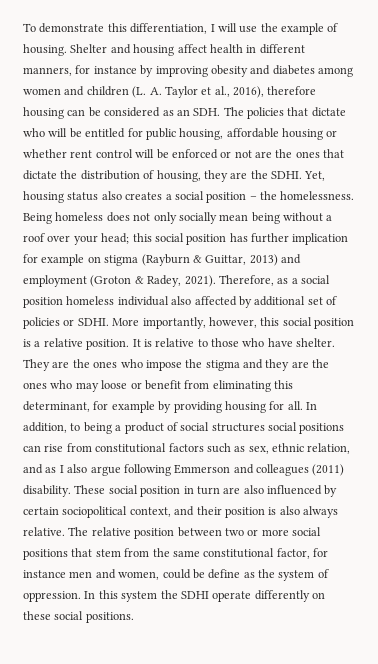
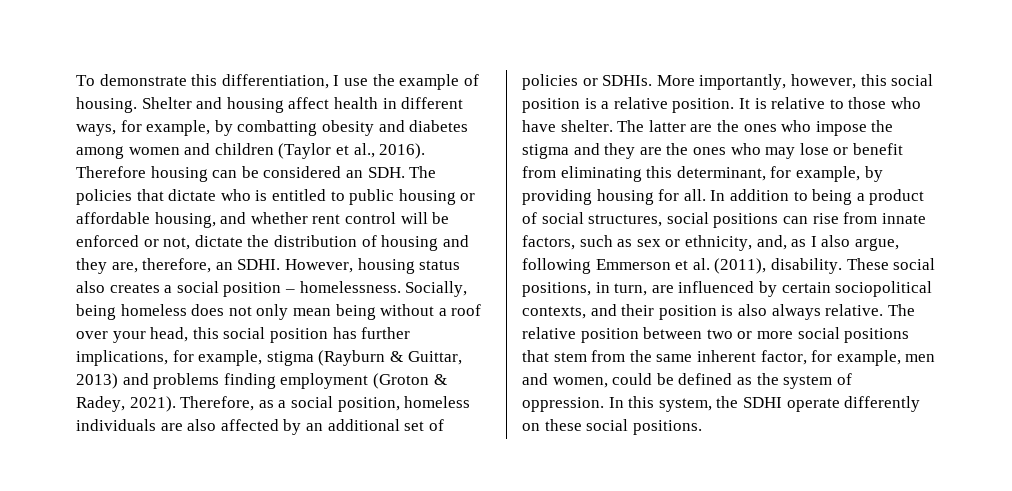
- To demonstrate this differentiation, I will use the example of housing.
+ To demonstrate this differentiation, I use the example of housing.
- Shelter and housing affect health in different manners, for instance by improving obesity and diabetes among women and children (L. A. Taylor et al., 2016), therefore housing can be considered as an SDH. The policies that dictate who will be entitled for public housing, affordable housing or whether rent control will be enforced or not are the ones that dictate the distribution of housing, they are the SDHI. Yet, housing status also creates a social position – the homelessness. Being homeless does not only socially mean being without a roof over your head; this social position has further implication for example on stigma (Rayburn & Guittar, 2013) and employment (Groton & Radey, 2021).
+ Shelter and housing affect health in different ways, for example, by combatting obesity and diabetes among women and children (Taylor et al., 2016). Therefore housing can be considered an SDH. The policies that dictate who is entitled to public housing or affordable housing, and whether rent control will be enforced or not, dictate the distribution of housing and they are, therefore, an SDHI. However, housing status also creates a social position – homelessness. Socially, being homeless does not only mean being without a roof over your head, this social position has further implications, for example, stigma (Rayburn & Guittar, 2013) and problems finding employment (Groton & Radey, 2021).
- Therefore, as a social position homeless individual also affected by additional set of policies or SDHI.
+ Therefore, as a social position, homeless individuals are also affected by an additional set of policies or SDHIs.
- They are the ones who impose the stigma and they are the ones who may loose or benefit from eliminating this determinant, for example by providing housing for all.
+ The latter are the ones who impose the stigma and they are the ones who may lose or benefit from eliminating this determinant, for example, by providing housing for all.
- In addition, to being a product of social structures social positions can rise from constitutional factors such as sex, ethnic relation, and as I also argue following Emmerson and colleagues (2011) disability. These social position in turn are also influenced by certain sociopolitical context, and their position is also always relative.
+ In addition to being a product of social structures, social positions can rise from innate factors, such as sex or ethnicity, and, as I also argue, following Emmerson et al. (2011), disability. These social positions, in turn, are influenced by certain sociopolitical contexts, and their position is also always relative.
- The relative position between two or more social positions that stem from the same constitutional factor, for instance men and women, could be define as the system of oppression.
+ The relative position between two or more social positions that stem from the same inherent factor, for example, men and women, could be defined as the system of oppression.
- In this system the SDHI operate differently on these social positions.
+ In this system, the SDHI operate differently on these social positions.

